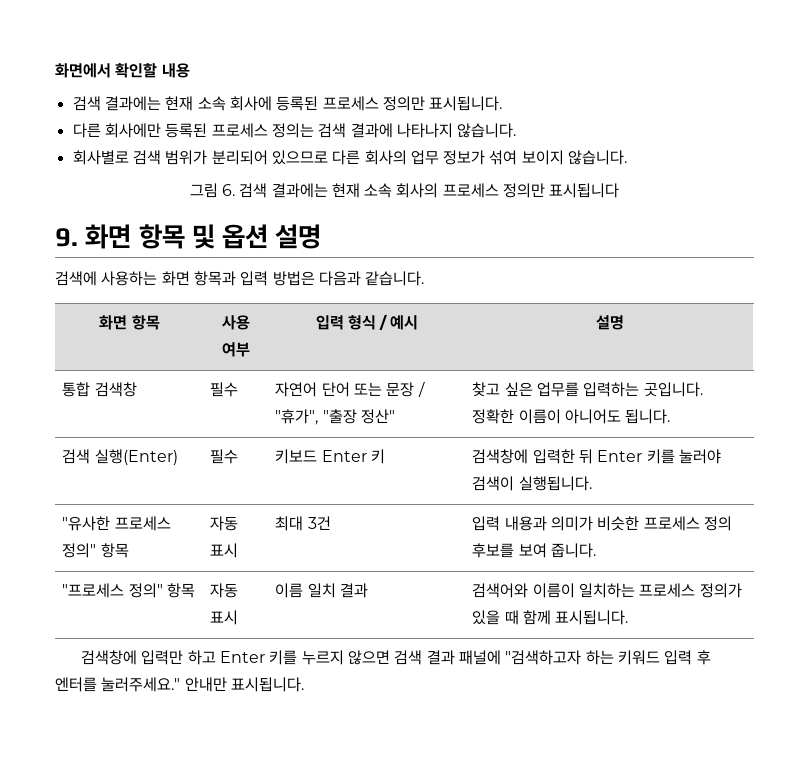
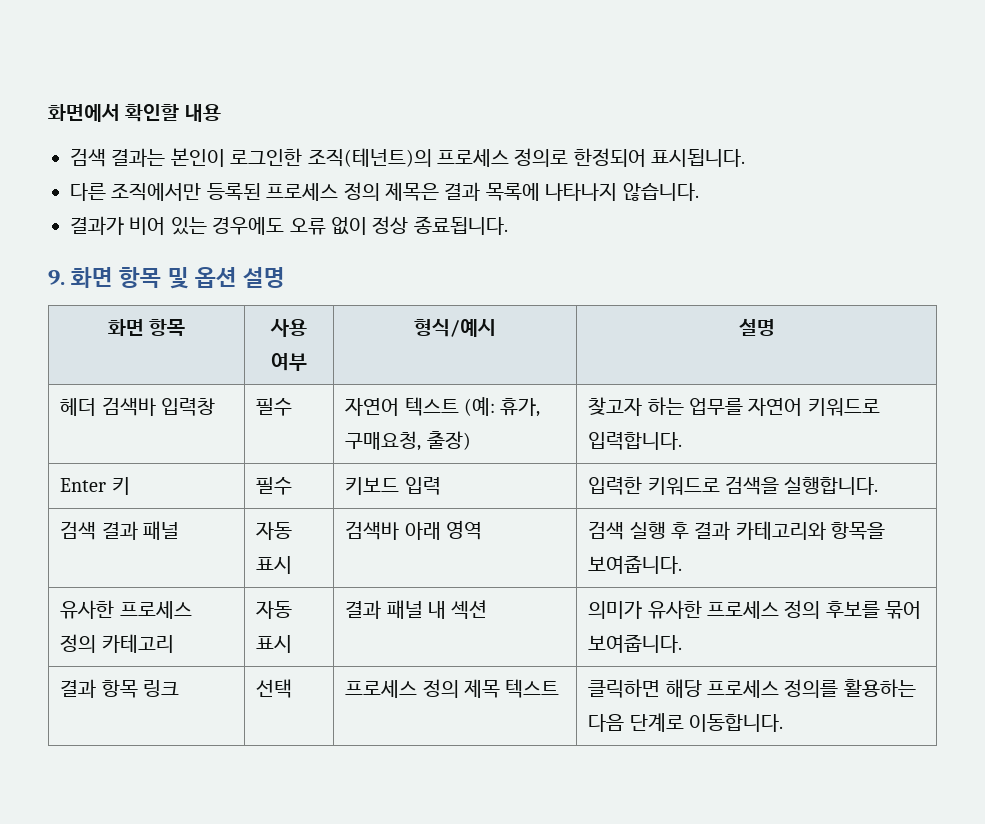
- 검색 결과에는 현재 소속 회사에 등록된 프로세스 정의만 표시됩니다.
+ 검색 결과는 본인이 로그인한 조직(테넌트)의 프로세스 정의로 한정되어 표시됩니다.
- 다른 회사에만 등록된 프로세스 정의는 검색 결과에 나타나지 않습니다.
- 회사별로 검색 범위가 분리되어 있으므로 다른 회사의 업무 정보가 섞여 보이지 않습니다.
- 그림 6. 검색 결과에는 현재 소속 회사의 프로세스 정의만 표시됩니다
+ 다른 조직에서만 등록된 프로세스 정의 제목은 결과 목록에 나타나지 않습니다.
+ 결과가 비어 있는 경우에도 오류 없이 정상 종료됩니다.
- 검색에 사용하는 화면 항목과 입력 방법은 다음과 같습니다.
- 화면 항목 | 사용 여부 | 입력 형식 / 예시 | 설명
- 통합 검색창 | 필수 | 자연어 단어 또는 문장 / "휴가", "출장 정산" | 찾고 싶은 업무를 입력하는 곳입니다. 정확한 이름이 아니어도 됩니다.
- 검색 실행(Enter) | 필수 | 키보드 Enter 키 | 검색창에 입력한 뒤 Enter 키를 눌러야 검색이 실행됩니다.
- "유사한 프로세스 정의" 항목 | 자동 표시 | 최대 3건 | 입력 내용과 의미가 비슷한 프로세스 정의 후보를 보여 줍니다.
- "프로세스 정의" 항목 | 자동 표시 | 이름 일치 결과 | 검색어와 이름이 일치하는 프로세스 정의가 있을 때 함께 표시됩니다.
- 검색창에 입력만 하고 Enter 키를 누르지 않으면 검색 결과 패널에 "검색하고자 하는 키워드 입력 후 엔터를 눌러주세요." 안내만 표시됩니다.
+ 화면 항목 | 사용 여부 | 형식/예시 | 설명
+ 헤더 검색바 입력창 | 필수 | 자연어 텍스트 (예: 휴가, 구매요청, 출장) | 찾고자 하는 업무를 자연어 키워드로 입력합니다.
+ Enter 키 | 필수 | 키보드 입력 | 입력한 키워드로 검색을 실행합니다.
+ 검색 결과 패널 | 자동 표시 | 검색바 아래 영역 | 검색 실행 후 결과 카테고리와 항목을 보여줍니다.
+ 유사한 프로세스 정의 카테고리 | 자동 표시 | 결과 패널 내 섹션 | 의미가 유사한 프로세스 정의 후보를 묶어 보여줍니다.
+ 결과 항목 링크 | 선택 | 프로세스 정의 제목 텍스트 | 클릭하면 해당 프로세스 정의를 활용하는 다음 단계로 이동합니다.

